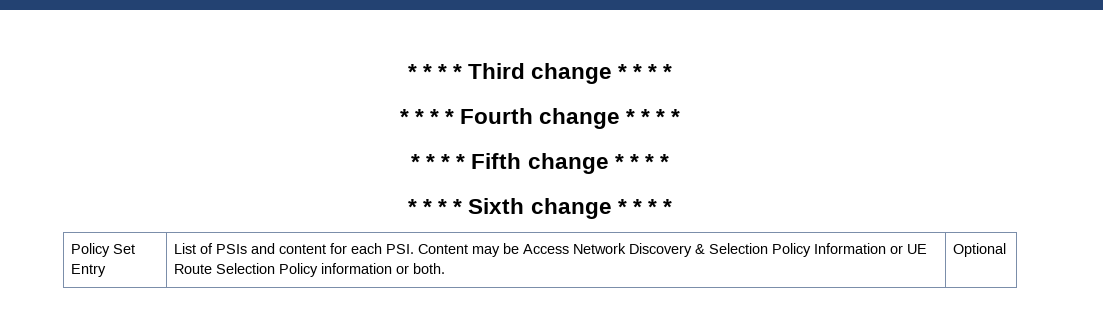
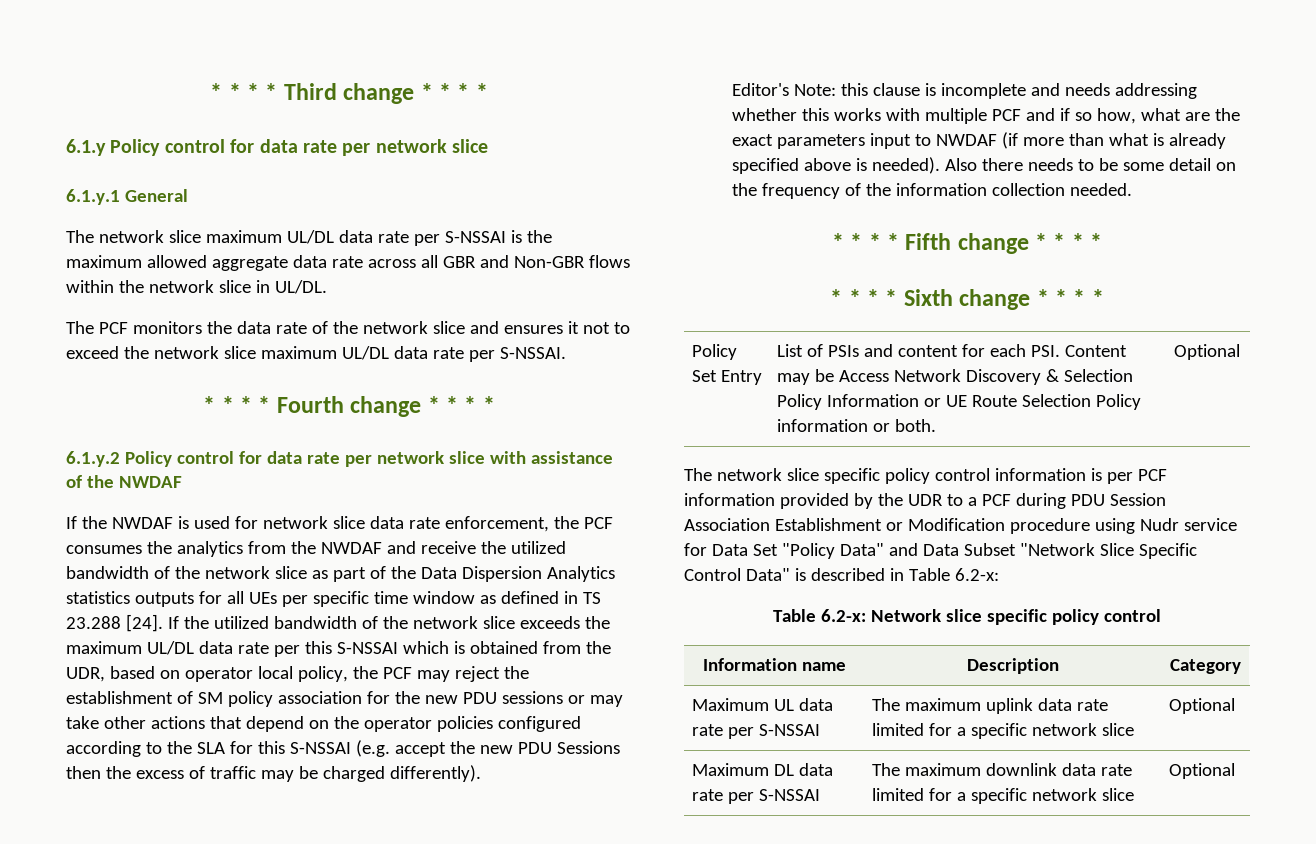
+ 6.1.y Policy control for data rate per network slice
+ 6.1.y.1 General
+ The network slice maximum UL/DL data rate per S-NSSAI is the maximum allowed aggregate data rate across all GBR and Non-GBR flows within the network slice in UL/DL.
+ The PCF monitors the data rate of the network slice and ensures it not to exceed the network slice maximum UL/DL data rate per S-NSSAI.
+ 6.1.y.2 Policy control for data rate per network slice with assistance of the NWDAF
+ If the NWDAF is used for network slice data rate enforcement, the PCF consumes the analytics from the NWDAF and receive the utilized bandwidth of the network slice as part of the Data Dispersion Analytics statistics outputs for all UEs per specific time window as defined in TS 23.288 [24]. If the utilized bandwidth of the network slice exceeds the maximum UL/DL data rate per this S-NSSAI which is obtained from the UDR, based on operator local policy, the PCF may reject the establishment of SM policy association for the new PDU sessions or may take other actions that depend on the operator policies configured according to the SLA for this S-NSSAI (e.g. accept the new PDU Sessions then the excess of traffic may be charged differently).
+ Editor's Note: this clause is incomplete and needs addressing whether this works with multiple PCF and if so how, what are the exact parameters input to NWDAF (if more than what is already specified above is needed). Also there needs to be some detail on the frequency of the information collection needed.
+ The network slice specific policy control information is per PCF information provided by the UDR to a PCF during PDU Session Association Establishment or Modification procedure using Nudr service for Data Set "Policy Data" and Data Subset "Network Slice Specific Control Data" is described in Table 6.2-x:
+ Table 6.2-x: Network slice specific policy control
+ Information name | Description | Category
+ Maximum UL data rate per S-NSSAI | The maximum uplink data rate limited for a specific network slice | Optional
+ Maximum DL data rate per S-NSSAI | The maximum downlink data rate limited for a specific network slice | Optional

